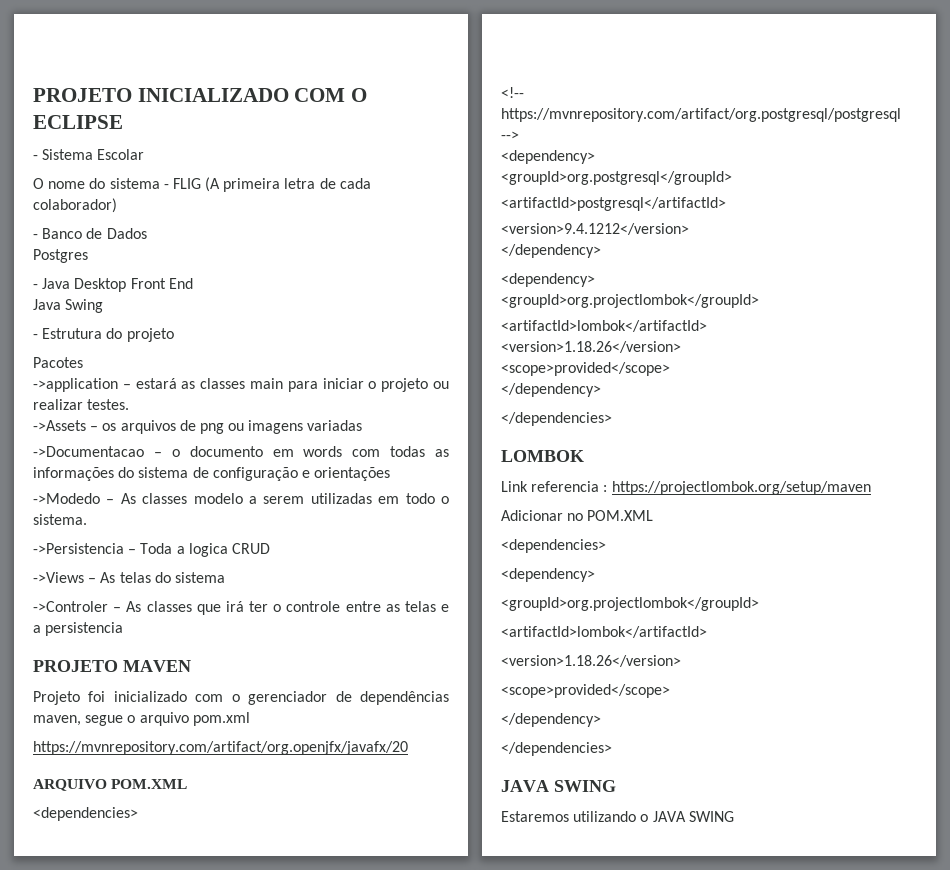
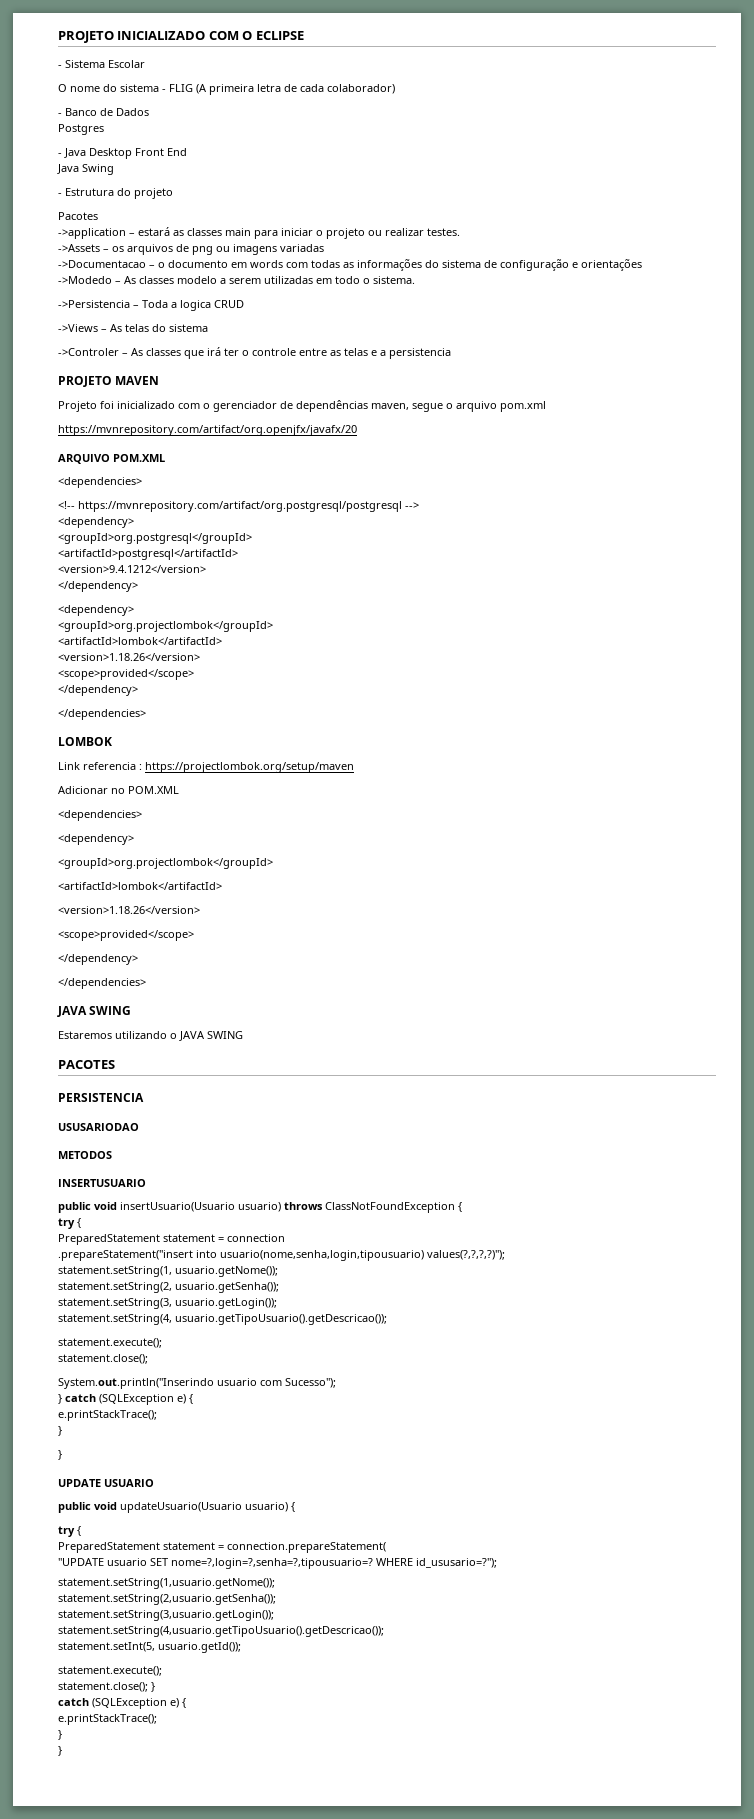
+ PACOTES
+ PERSISTENCIA
+ USUSARIODAO
+ METODOS
+ INSERTUSUARIO
+ public void insertUsuario(Usuario usuario) throws ClassNotFoundException {
+ try {
+ PreparedStatement statement = connection
+ .prepareStatement("insert into usuario(nome,senha,login,tipousuario) values(?,?,?,?)");
+ statement.setString(1, usuario.getNome());
+ statement.setString(2, usuario.getSenha());
+ statement.setString(3, usuario.getLogin());
+ statement.setString(4, usuario.getTipoUsuario().getDescricao());
+ statement.execute();
+ statement.close();
+ System.out.println("Inserindo usuario com Sucesso");
+ } catch (SQLException e) {
+ e.printStackTrace();
+ }
+ }
+ UPDATE USUARIO
+ public void updateUsuario(Usuario usuario) {
+ try {
+ PreparedStatement statement = connection.prepareStatement(
+ "UPDATE usuario SET nome=?,login=?,senha=?,tipousuario=? WHERE id_ususario=?");
+ statement.setString(1,usuario.getNome());
+ statement.setString(2,usuario.getSenha());
+ statement.setString(3,usuario.getLogin());
+ statement.setString(4,usuario.getTipoUsuario().getDescricao());
+ statement.setInt(5, usuario.getId());
+ statement.execute();
+ statement.close(); }
+ catch (SQLException e) {
+ e.printStackTrace();
+ }
+ }

